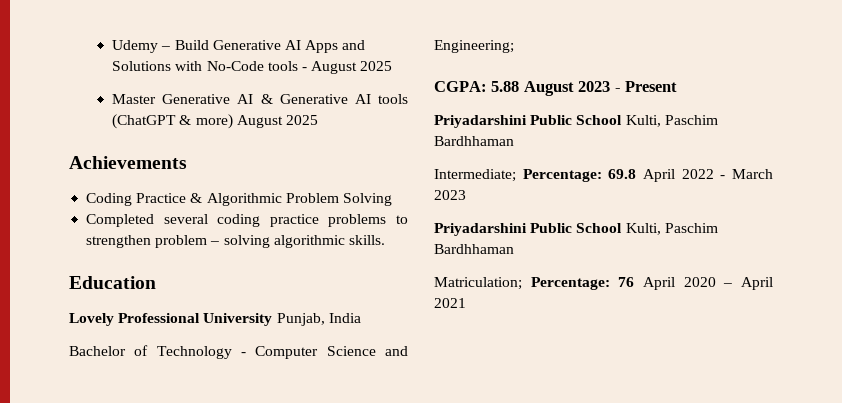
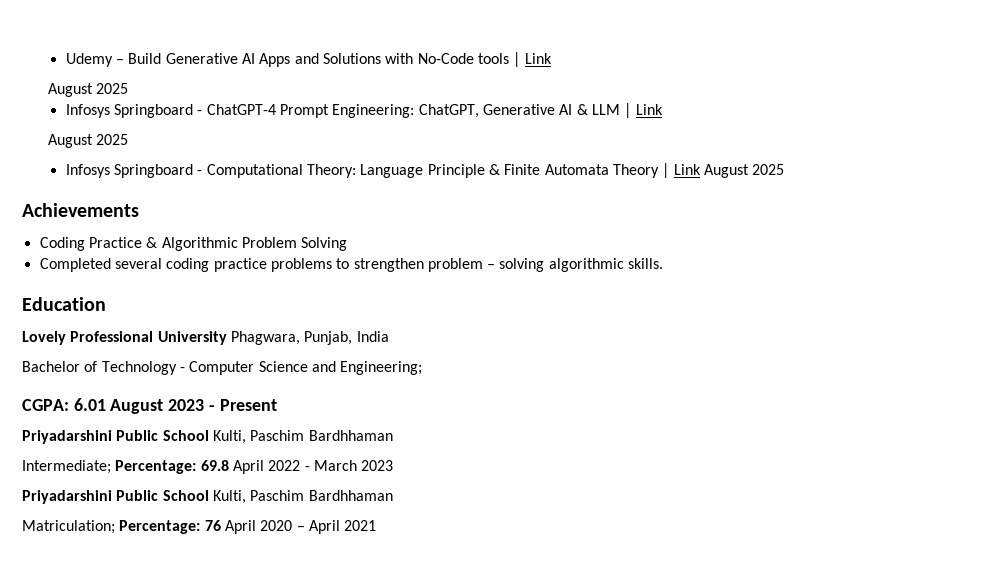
- Udemy – Build Generative AI Apps and Solutions with No-Code tools - August 2025
- Master Generative AI & Generative AI tools (ChatGPT & more) August 2025
+ Udemy – Build Generative AI Apps and Solutions with No-Code tools | Link
+ August 2025
+ Infosys Springboard - ChatGPT-4 Prompt Engineering: ChatGPT, Generative AI & LLM | Link
+ August 2025
+ Infosys Springboard - Computational Theory: Language Principle & Finite Automata Theory | Link August 2025
- Lovely Professional University Punjab, India
+ Lovely Professional University Phagwara, Punjab, India
- CGPA: 5.88 August 2023 - Present
+ CGPA: 6.01 August 2023 - Present

